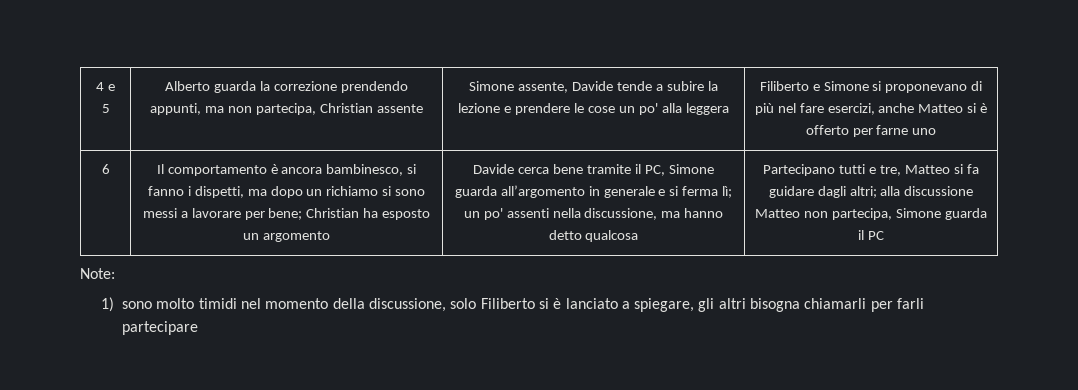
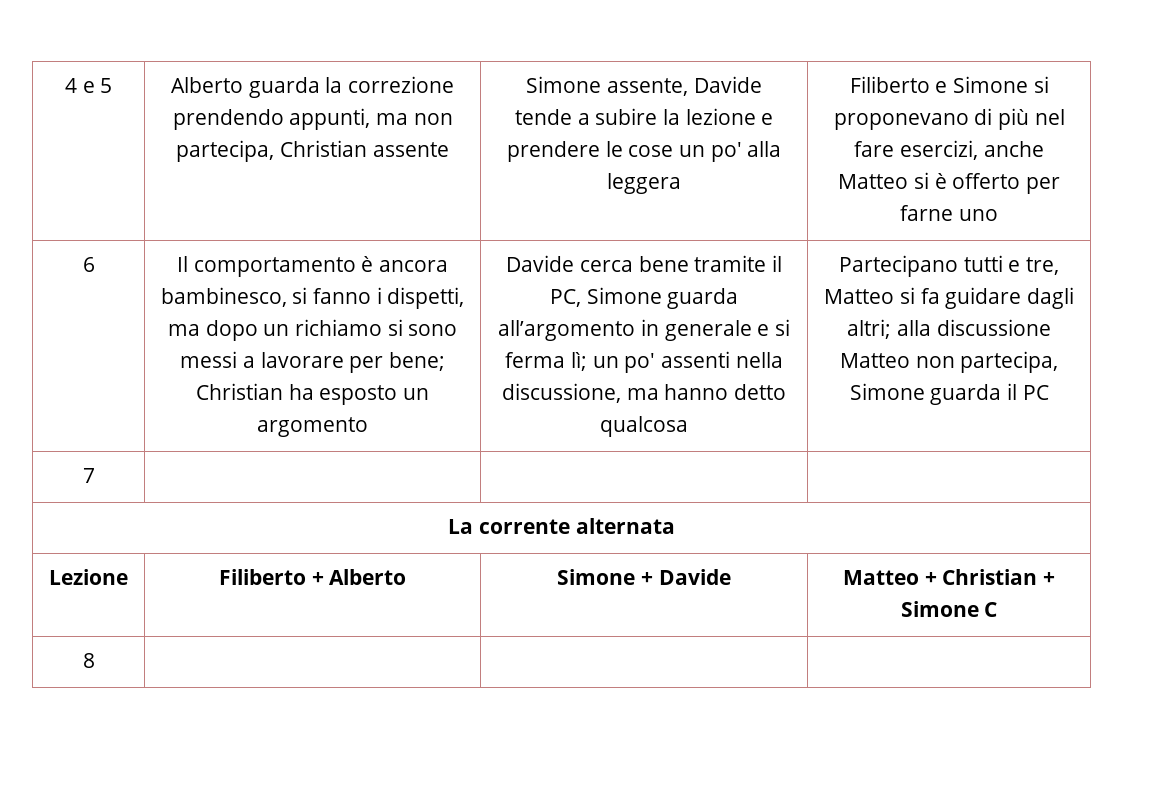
- Note:
- 1) sono molto timidi nel momento della discussione, solo Filiberto si è lanciato a spiegare, gli altri bisogna chiamarli per farli partecipare
+ 7 | | |
+ La corrente alternata
+ Lezione | Filiberto + Alberto | Simone + Davide | Matteo + Christian + Simone C
+ 8 | | |

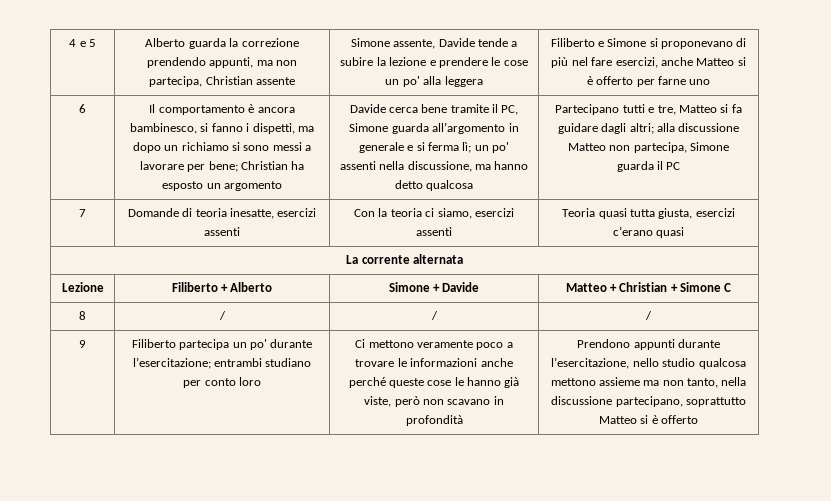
- 7 | | |
+ 7 | Domande di teoria inesatte, esercizi assenti | Con la teoria ci siamo, esercizi assenti | Teoria quasi tutta giusta, esercizi c’erano quasi
- 8 | | |
+ 8 | / | / | /
+ 9 | Filiberto partecipa un po' durante l’esercitazione; entrambi studiano per conto loro | Ci mettono veramente poco a trovare le informazioni anche perché queste cose le hanno già viste, però non scavano in profondità | Prendono appunti durante l’esercitazione, nello studio qualcosa mettono assieme ma non tanto, nella discussione partecipano, soprattutto Matteo si è offerto

